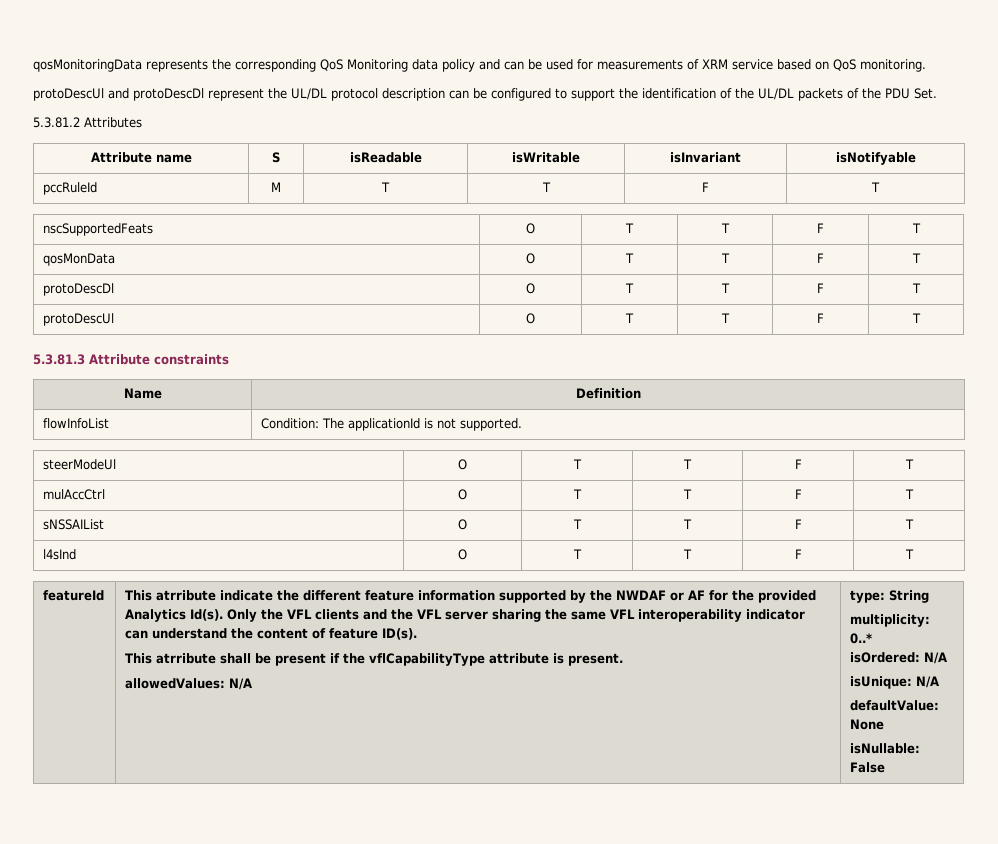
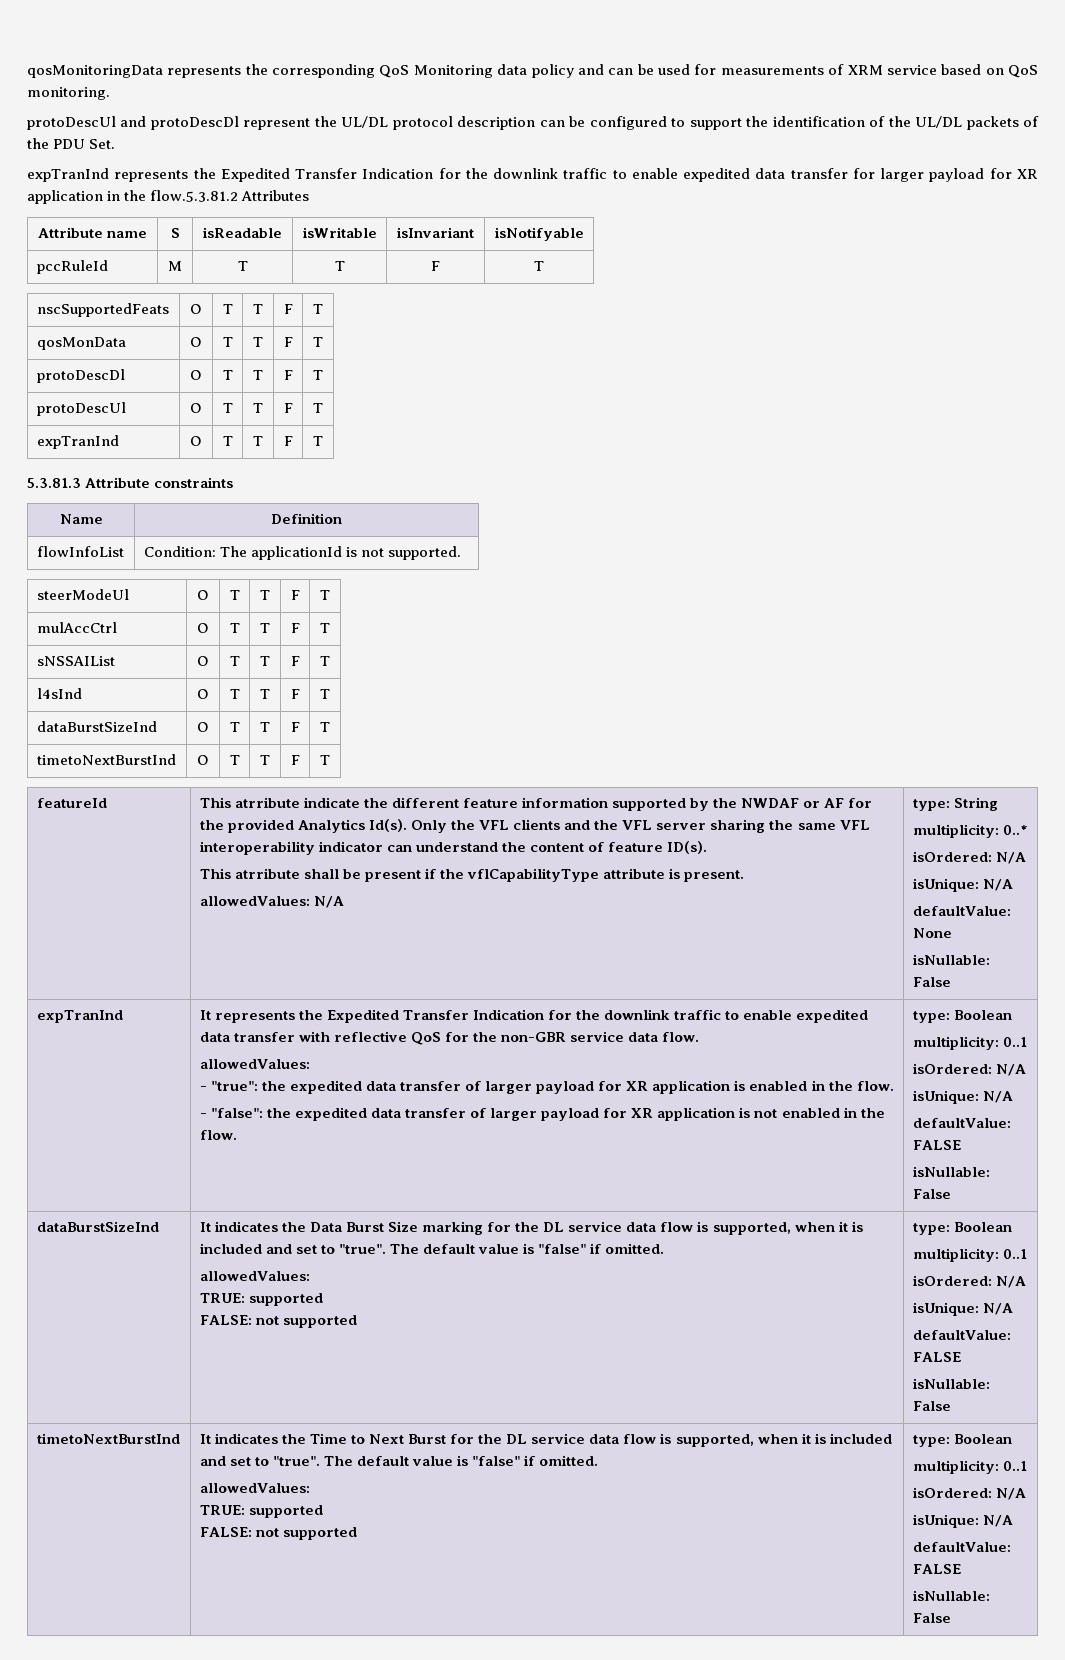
- 5.3.81.2 Attributes
+ expTranInd represents the Expedited Transfer Indication for the downlink traffic to enable expedited data transfer for larger payload for XR application in the flow.5.3.81.2 Attributes
+ expTranInd | O | T | T | F | T
+ dataBurstSizeInd | O | T | T | F | T
+ timetoNextBurstInd | O | T | T | F | T
+ expTranInd | It represents the Expedited Transfer Indication for the downlink traffic to enable expedited data transfer with reflective QoS for the non-GBR service data flow.
+ allowedValues:
+ - "true": the expedited data transfer of larger payload for XR application is enabled in the flow.
+ - "false": the expedited data transfer of larger payload for XR application is not enabled in the flow. | type: Boolean
+ multiplicity: 0..1
+ isOrdered: N/A
+ isUnique: N/A
+ defaultValue: FALSE
+ isNullable: False
+ dataBurstSizeInd | It indicates the Data Burst Size marking for the DL service data flow is supported, when it is included and set to "true". The default value is "false" if omitted.
+ allowedValues:
+ TRUE: supported
+ FALSE: not supported | type: Boolean
+ multiplicity: 0..1
+ isOrdered: N/A
+ isUnique: N/A
+ defaultValue: FALSE
+ isNullable: False
+ timetoNextBurstInd | It indicates the Time to Next Burst for the DL service data flow is supported, when it is included and set to "true". The default value is "false" if omitted.
+ allowedValues:
+ TRUE: supported
+ FALSE: not supported | type: Boolean
+ multiplicity: 0..1
+ isOrdered: N/A
+ isUnique: N/A
+ defaultValue: FALSE
+ isNullable: False

